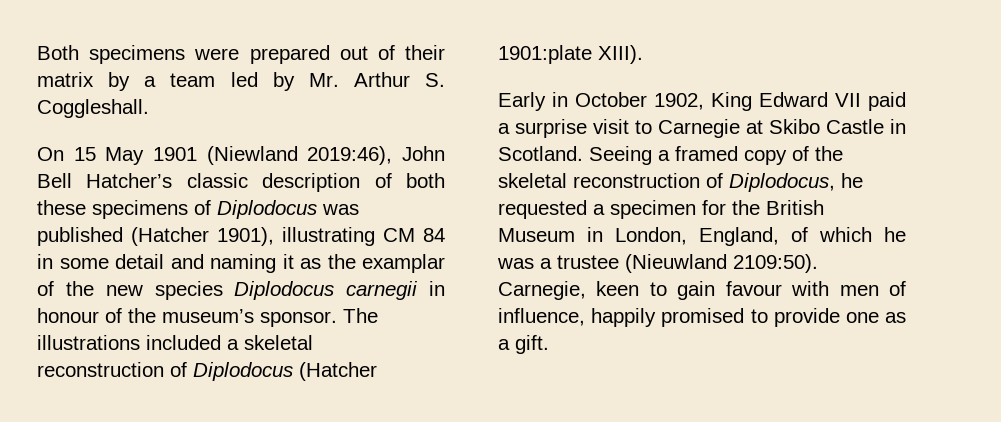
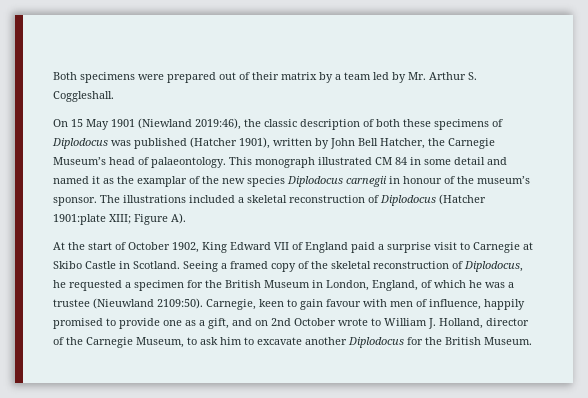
- On 15 May 1901 (Niewland 2019:46), John Bell Hatcher’s classic description of both these specimens of Diplodocus was published (Hatcher 1901), illustrating CM 84 in some detail and naming it as the examplar of the new species Diplodocus carnegii in honour of the museum’s sponsor.
+ On 15 May 1901 (Niewland 2019:46), the classic description of both these specimens of Diplodocus was published (Hatcher 1901), written by John Bell Hatcher, the Carnegie Museum’s head of palaeontology. This monograph illustrated CM 84 in some detail and named it as the examplar of the new species Diplodocus carnegii in honour of the museum’s sponsor.
- The illustrations included a skeletal reconstruction of Diplodocus (Hatcher 1901:plate XIII).
- Early in October 1902, King Edward VII paid a surprise visit to Carnegie at Skibo Castle in Scotland.
+ The illustrations included a skeletal reconstruction of Diplodocus (Hatcher 1901:plate XIII; Figure A).
+ At the start of October 1902, King Edward VII of England paid a surprise visit to Carnegie at Skibo Castle in Scotland.
- Carnegie, keen to gain favour with men of influence, happily promised to provide one as a gift.
+ Carnegie, keen to gain favour with men of influence, happily promised to provide one as a gift, and on 2nd October wrote to William J. Holland, director of the Carnegie Museum, to ask him to excavate another Diplodocus for the British Museum.

